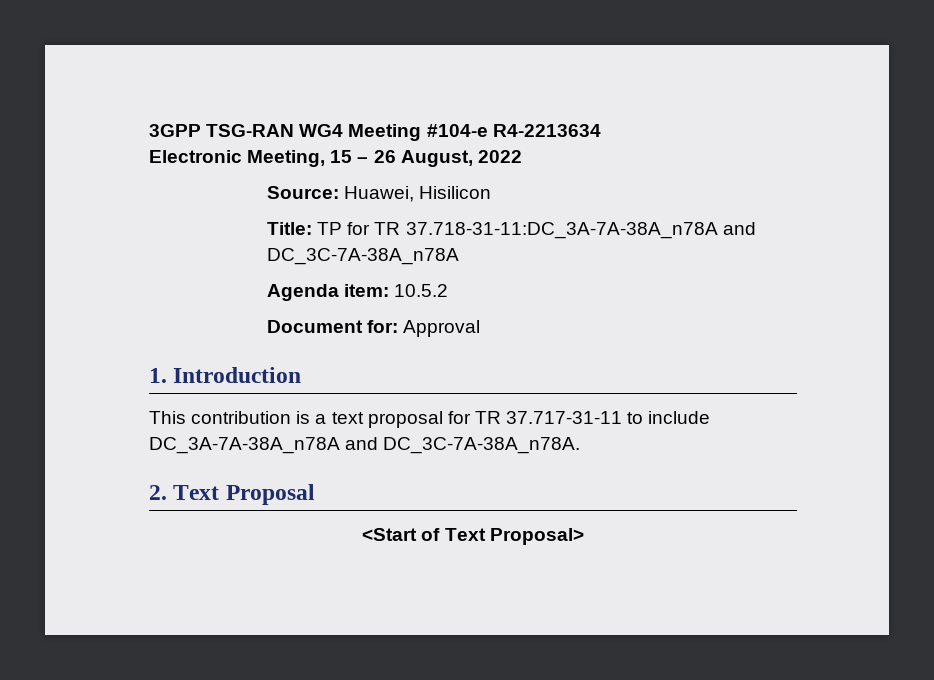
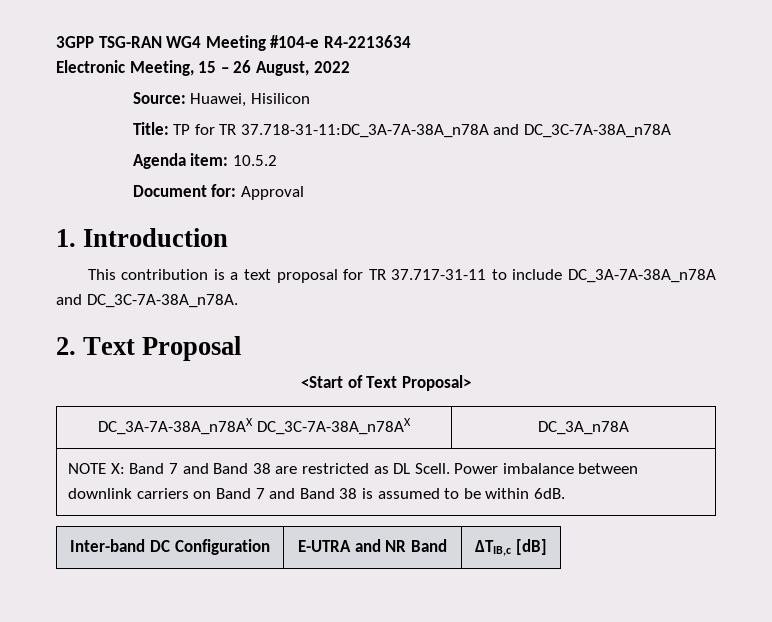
+ DC_3A-7A-38A_n78AX DC_3C-7A-38A_n78AX | DC_3A_n78A
+ NOTE X: Band 7 and Band 38 are restricted as DL Scell. Power imbalance between downlink carriers on Band 7 and Band 38 is assumed to be within 6dB.
+ Inter-band DC Configuration | E-UTRA and NR Band | ΔTIB,c [dB]

